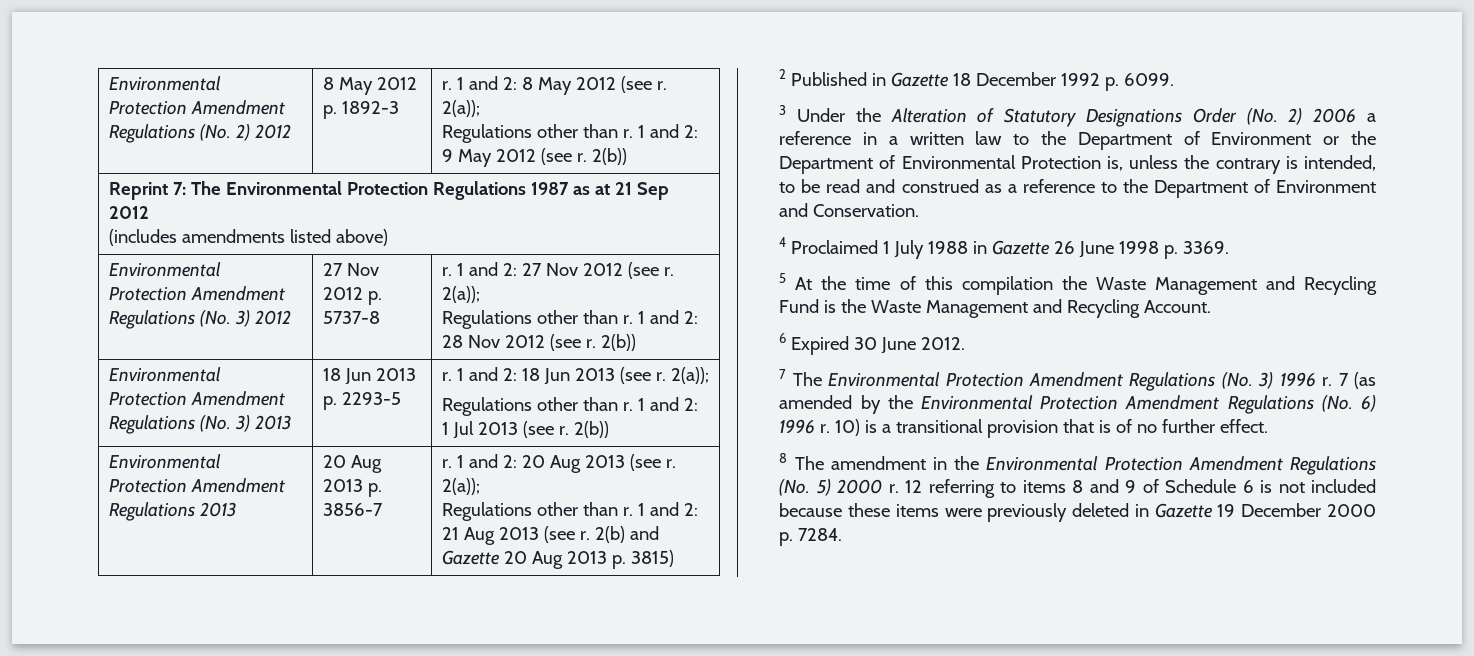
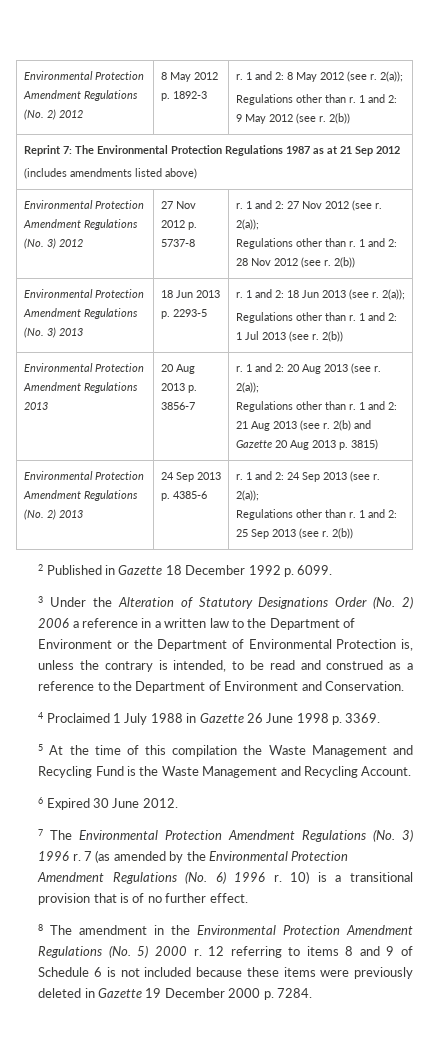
+ Environmental Protection Amendment Regulations (No. 2) 2013 | 24 Sep 2013 p. 4385-6 | r. 1 and 2: 24 Sep 2013 (see r. 2(a));
+ Regulations other than r. 1 and 2: 25 Sep 2013 (see r. 2(b))

